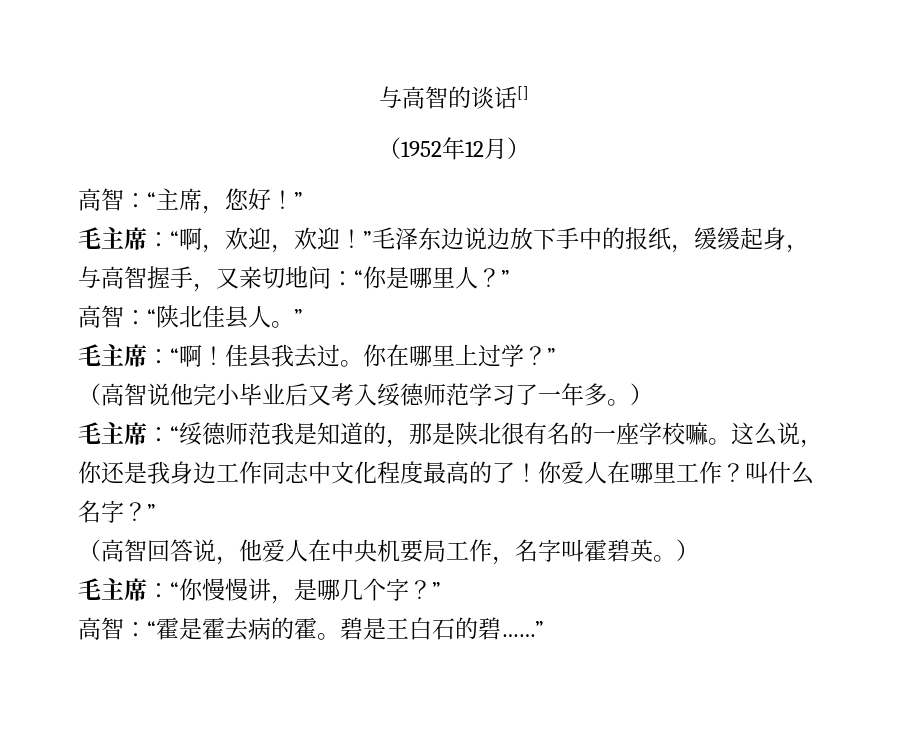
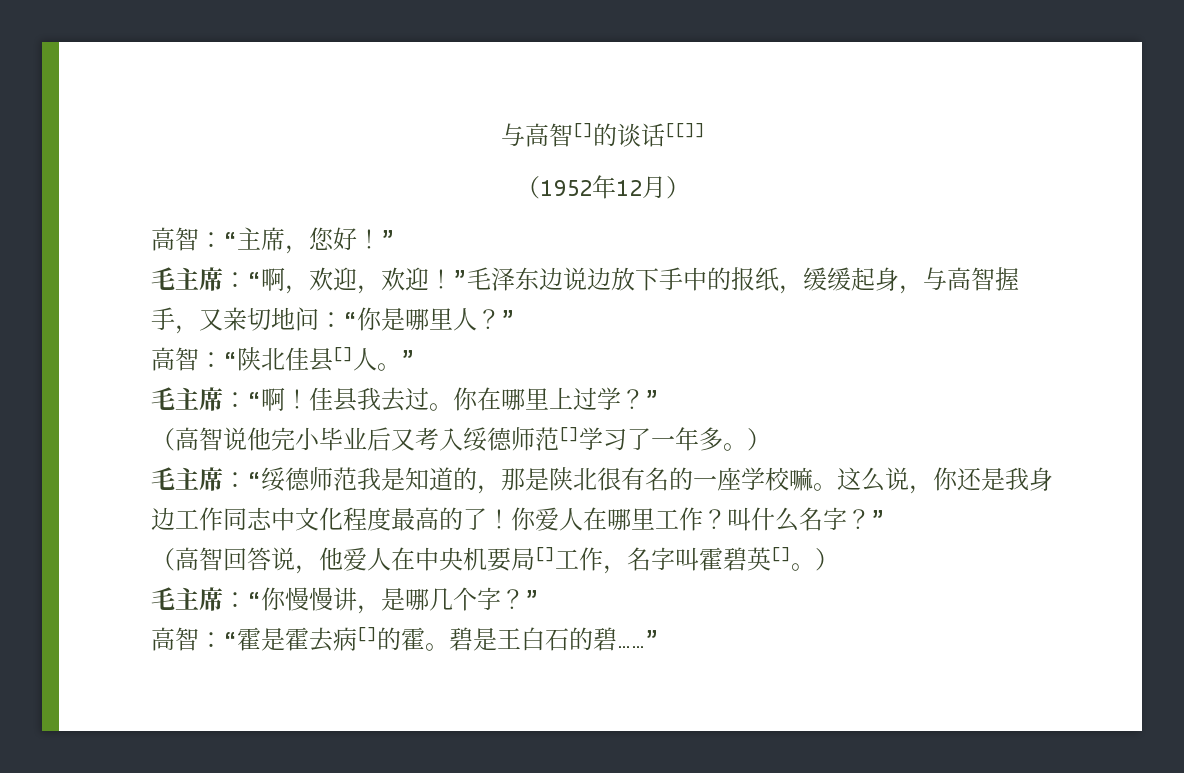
- 与高智的谈话[]
+ 与高智[]的谈话[[]]
- 高智：“陕北佳县人。”
+ 高智：“陕北佳县[]人。”
- （高智说他完小毕业后又考入绥德师范学习了一年多。）
+ （高智说他完小毕业后又考入绥德师范[]学习了一年多。）
- （高智回答说，他爱人在中央机要局工作，名字叫霍碧英。）
+ （高智回答说，他爱人在中央机要局[]工作，名字叫霍碧英[]。）
- 高智：“霍是霍去病的霍。
+ 高智：“霍是霍去病[]的霍。

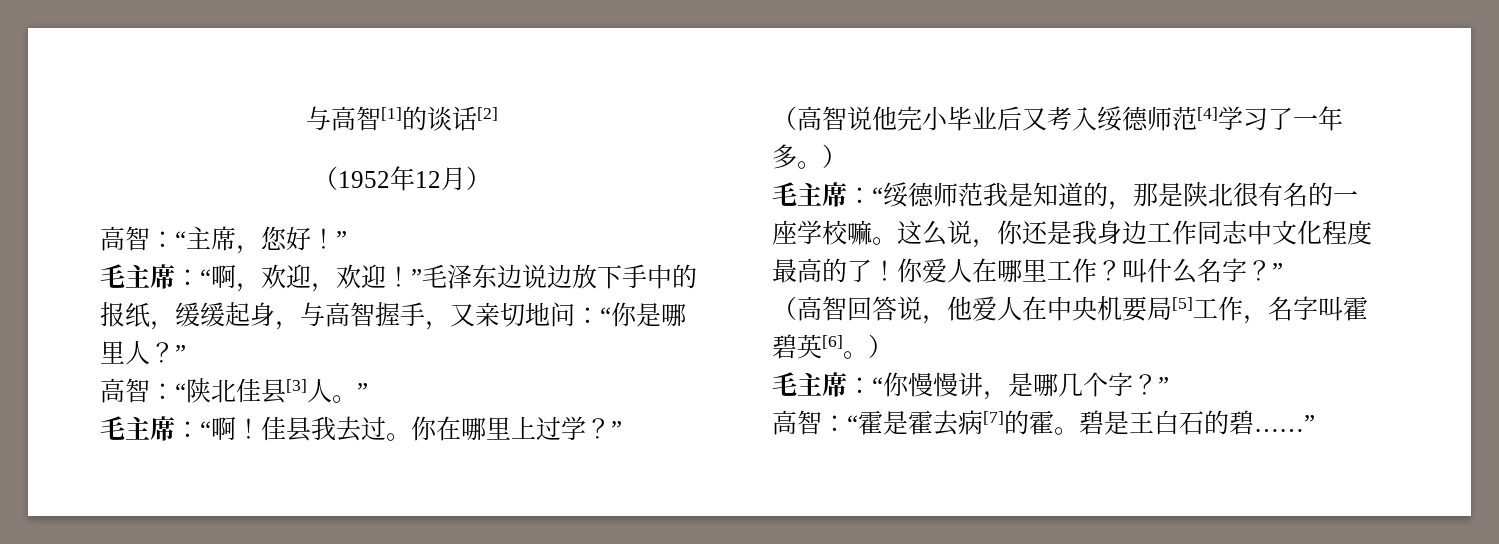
- 与高智[]的谈话[[]]
+ 与高智[1]的谈话[2]
- 高智：“陕北佳县[]人。”
+ 高智：“陕北佳县[3]人。”
- （高智说他完小毕业后又考入绥德师范[]学习了一年多。）
+ （高智说他完小毕业后又考入绥德师范[4]学习了一年多。）
- （高智回答说，他爱人在中央机要局[]工作，名字叫霍碧英[]。）
+ （高智回答说，他爱人在中央机要局[5]工作，名字叫霍碧英[6]。）
- 高智：“霍是霍去病[]的霍。
+ 高智：“霍是霍去病[7]的霍。

